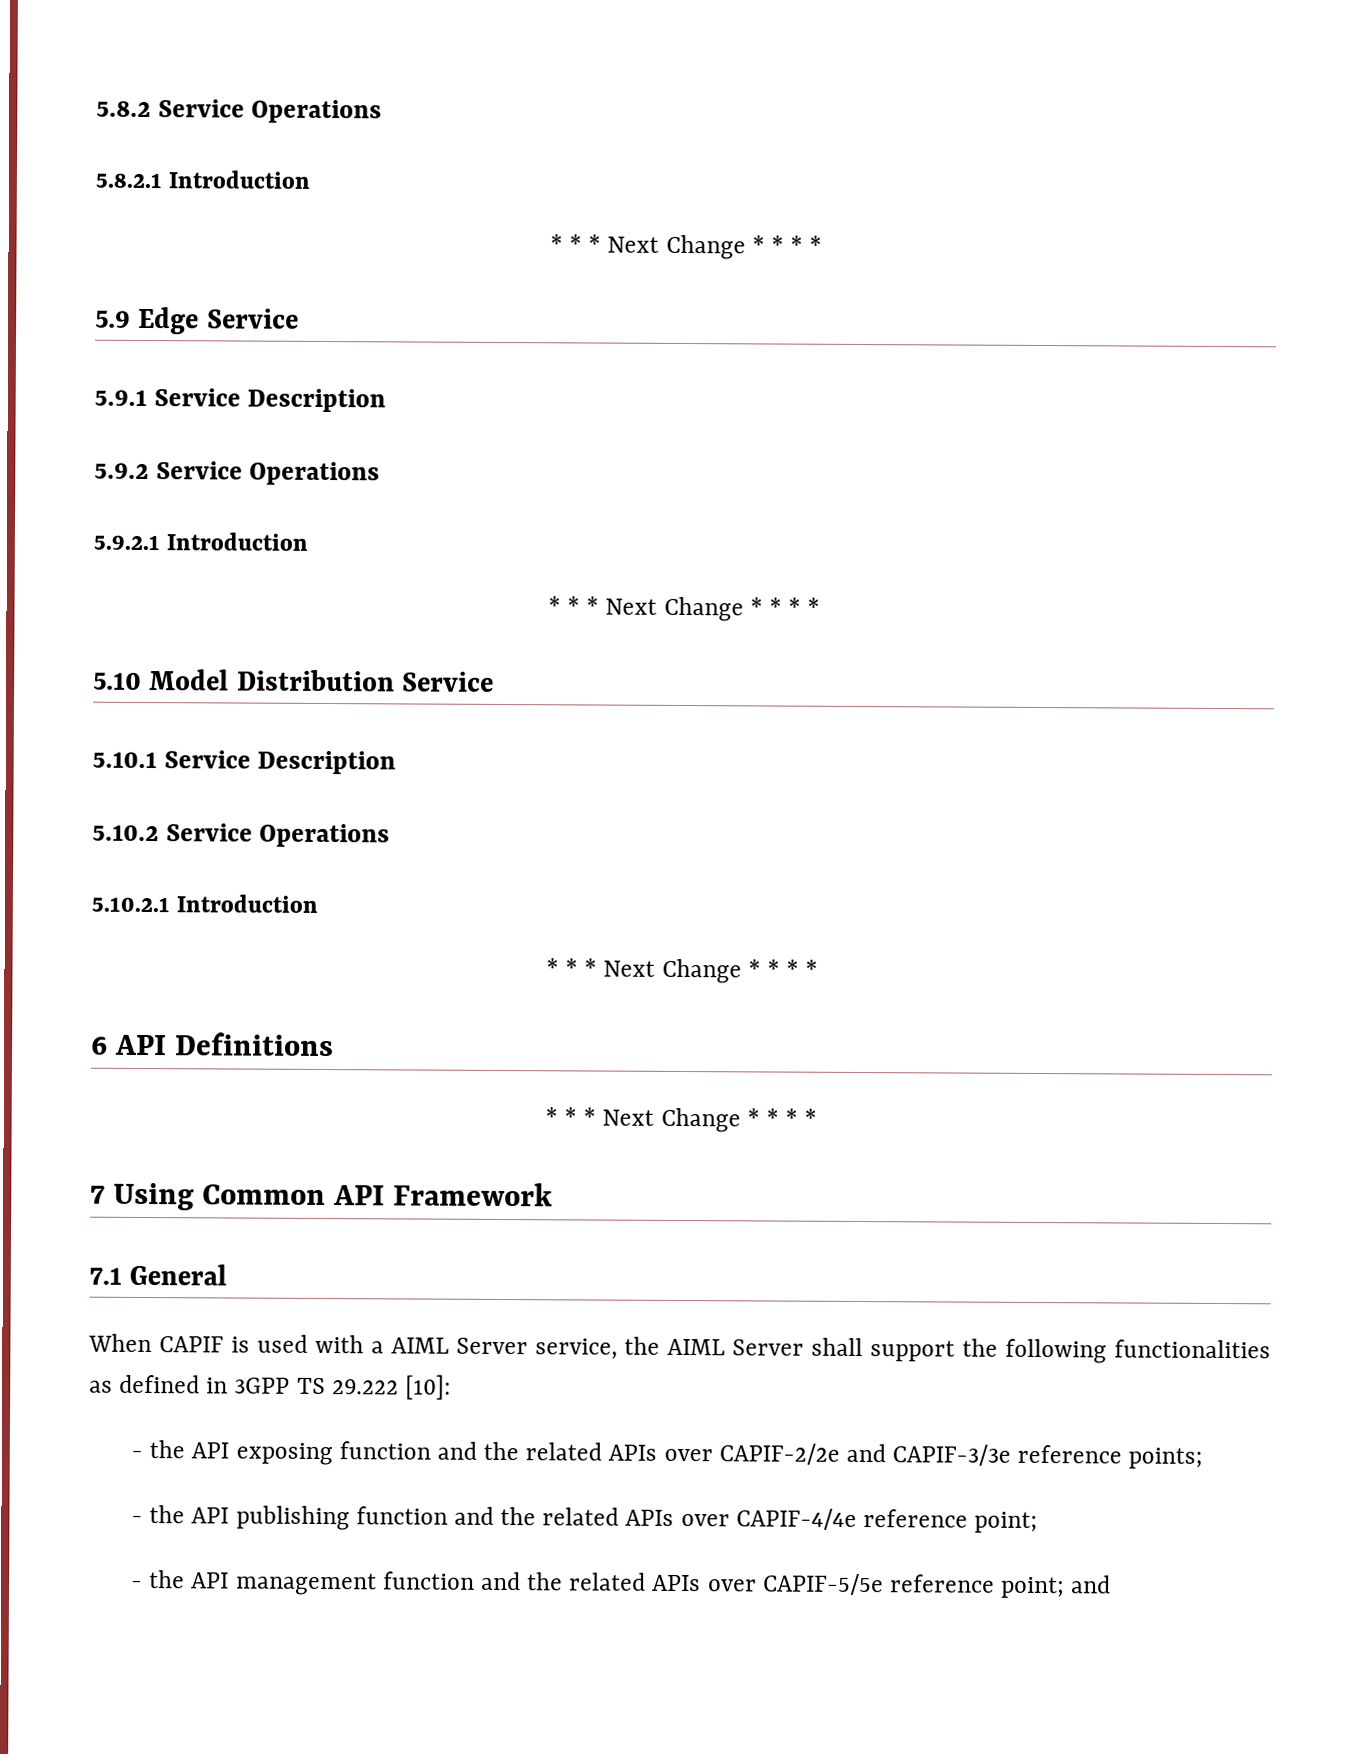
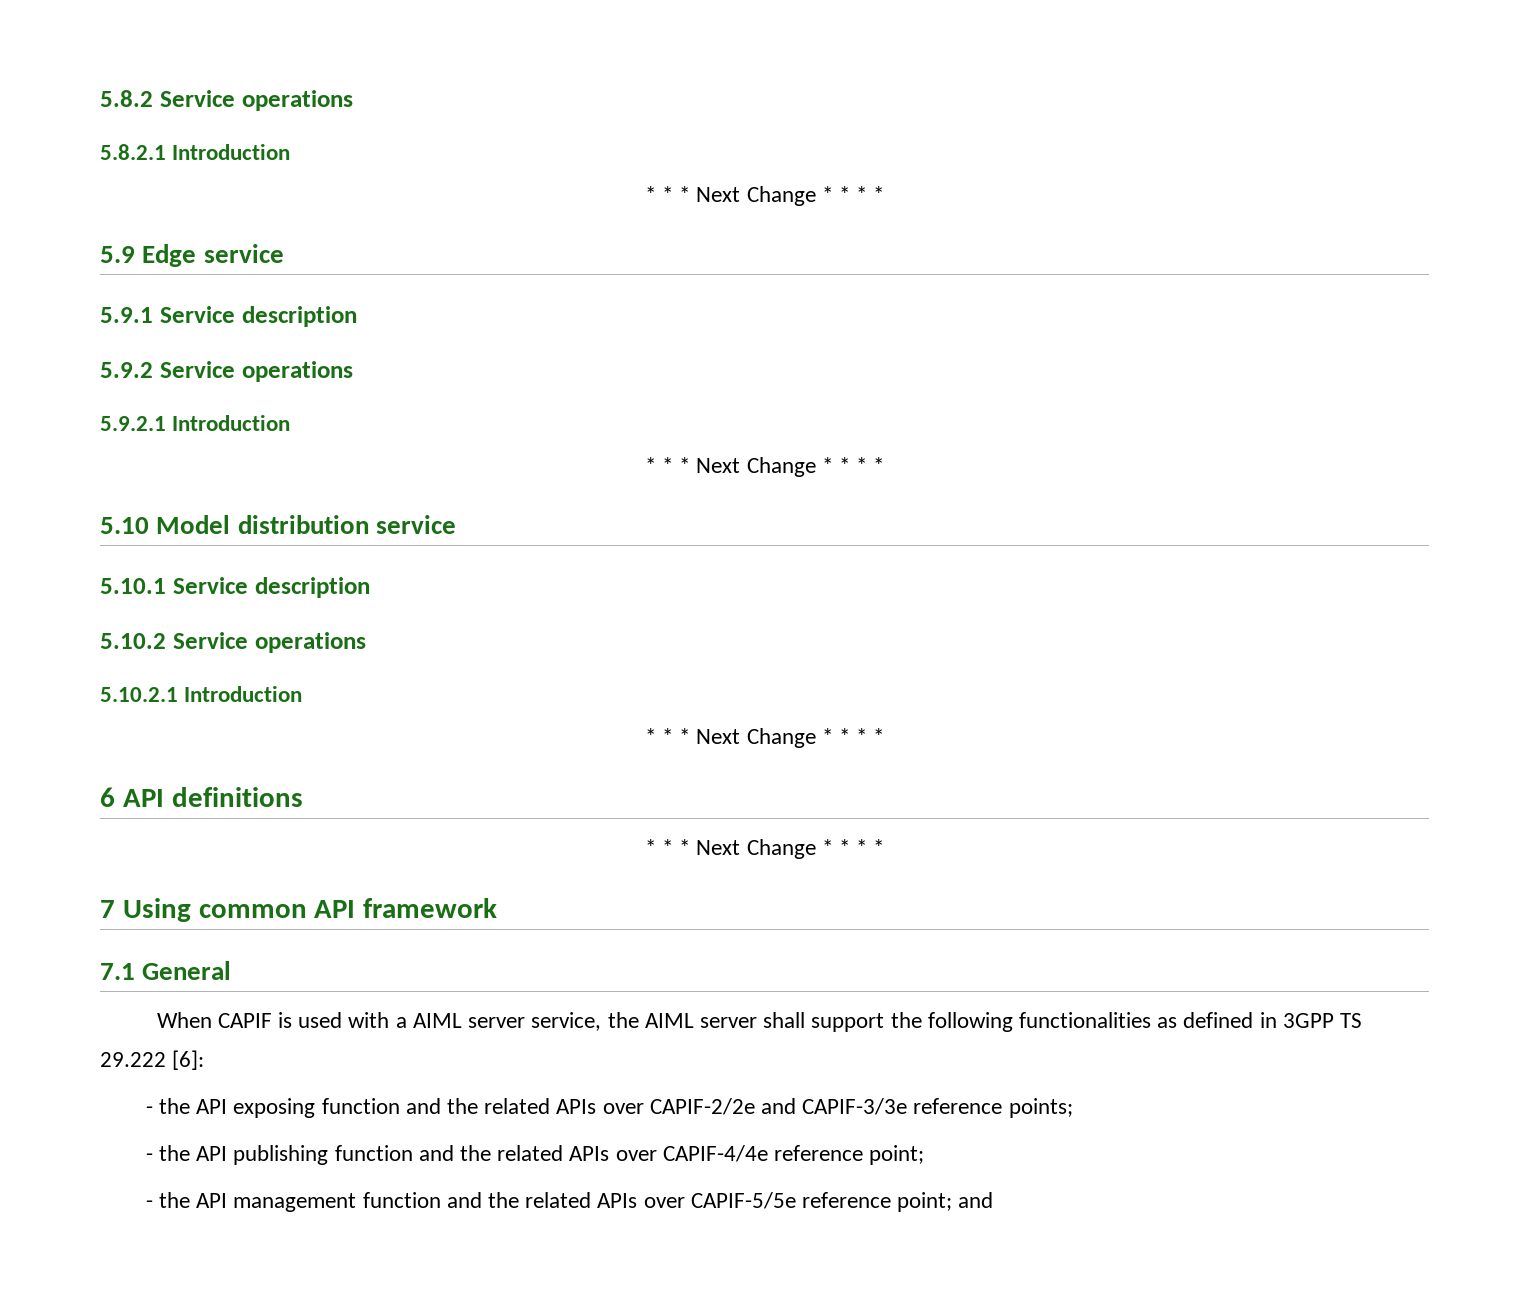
- 5.8.2 Service Operations
+ 5.8.2 Service operations
- 5.9 Edge Service
+ 5.9 Edge service
- 5.9.1 Service Description
+ 5.9.1 Service description
- 5.9.2 Service Operations
+ 5.9.2 Service operations
- 5.10 Model Distribution Service
+ 5.10 Model distribution service
- 5.10.1 Service Description
+ 5.10.1 Service description
- 5.10.2 Service Operations
+ 5.10.2 Service operations
- 6 API Definitions
+ 6 API definitions
- 7 Using Common API Framework
+ 7 Using common API framework
- When CAPIF is used with a AIML Server service, the AIML Server shall support the following functionalities as defined in 3GPP TS 29.222 [10]:
+ When CAPIF is used with a AIML server service, the AIML server shall support the following functionalities as defined in 3GPP TS 29.222 [6]:

